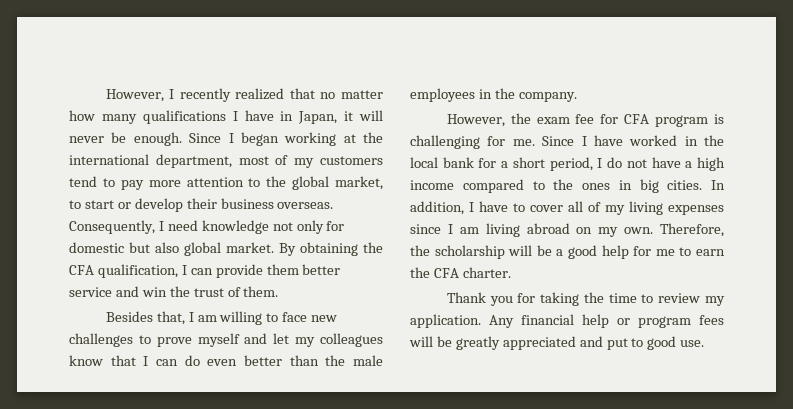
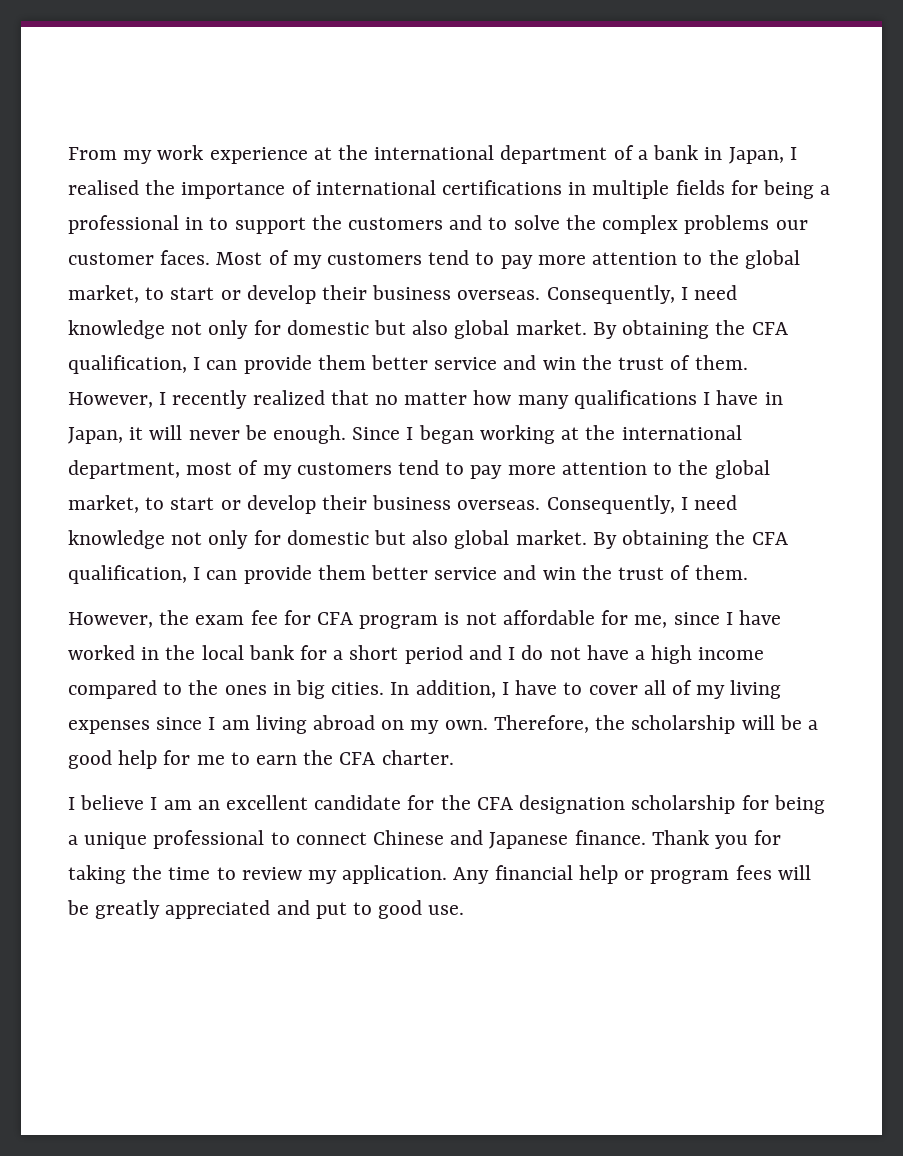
+ From my work experience at the international department of a bank in Japan, I realised the importance of international certifications in multiple fields for being a professional in to support the customers and to solve the complex problems our customer faces. Most of my customers tend to pay more attention to the global market, to start or develop their business overseas. Consequently, I need knowledge not only for domestic but also global market. By obtaining the CFA qualification, I can provide them better service and win the trust of them.
- Besides that, I am willing to face new challenges to prove myself and let my colleagues know that I can do even better than the male employees in the company.
- However, the exam fee for CFA program is challenging for me. Since I have worked in the local bank for a short period, I do not have a high income compared to the ones in big cities.
+ However, the exam fee for CFA program is not affordable for me, since I have worked in the local bank for a short period and I do not have a high income compared to the ones in big cities.
+ I believe I am an excellent candidate for the CFA designation scholarship for being a unique professional to connect Chinese and Japanese finance.

